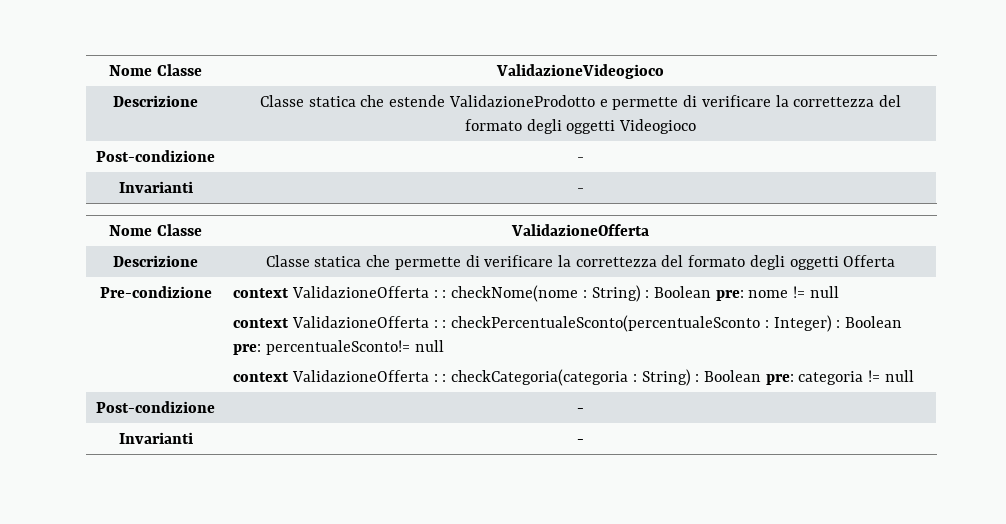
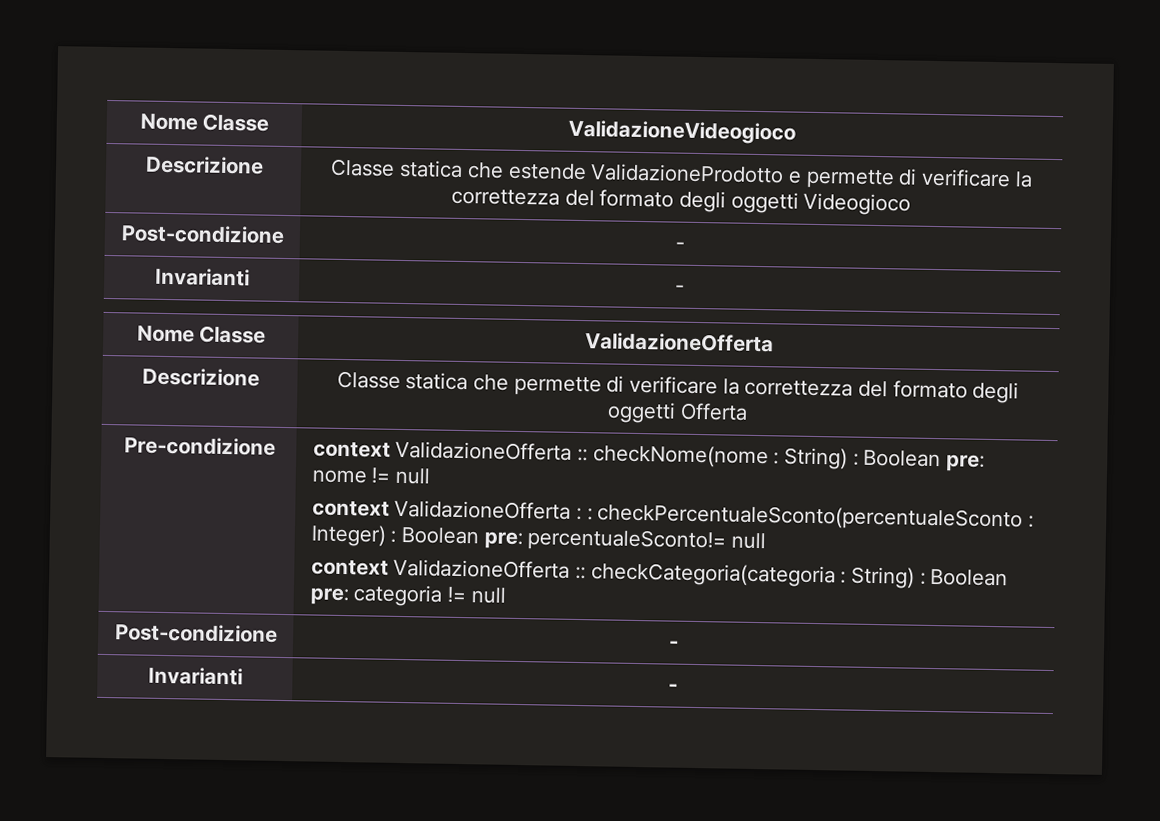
- Pre-condizione | context ValidazioneOfferta : : checkNome(nome : String) : Boolean pre: nome != null
+ Pre-condizione | context ValidazioneOfferta :: checkNome(nome : String) : Boolean pre: nome != null
  context ValidazioneOfferta : : checkPercentualeSconto(percentualeSconto : Integer) : Boolean pre: percentualeSconto!= null
- context ValidazioneOfferta : : checkCategoria(categoria : String) : Boolean pre: categoria != null
+ context ValidazioneOfferta :: checkCategoria(categoria : String) : Boolean pre: categoria != null

